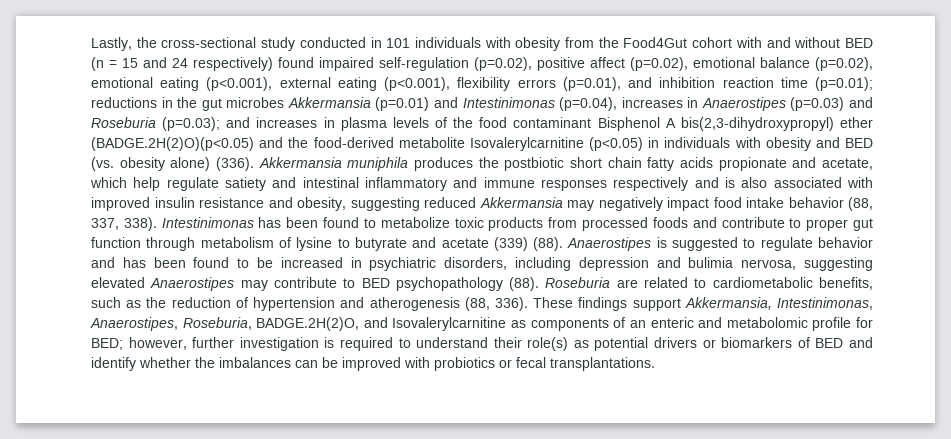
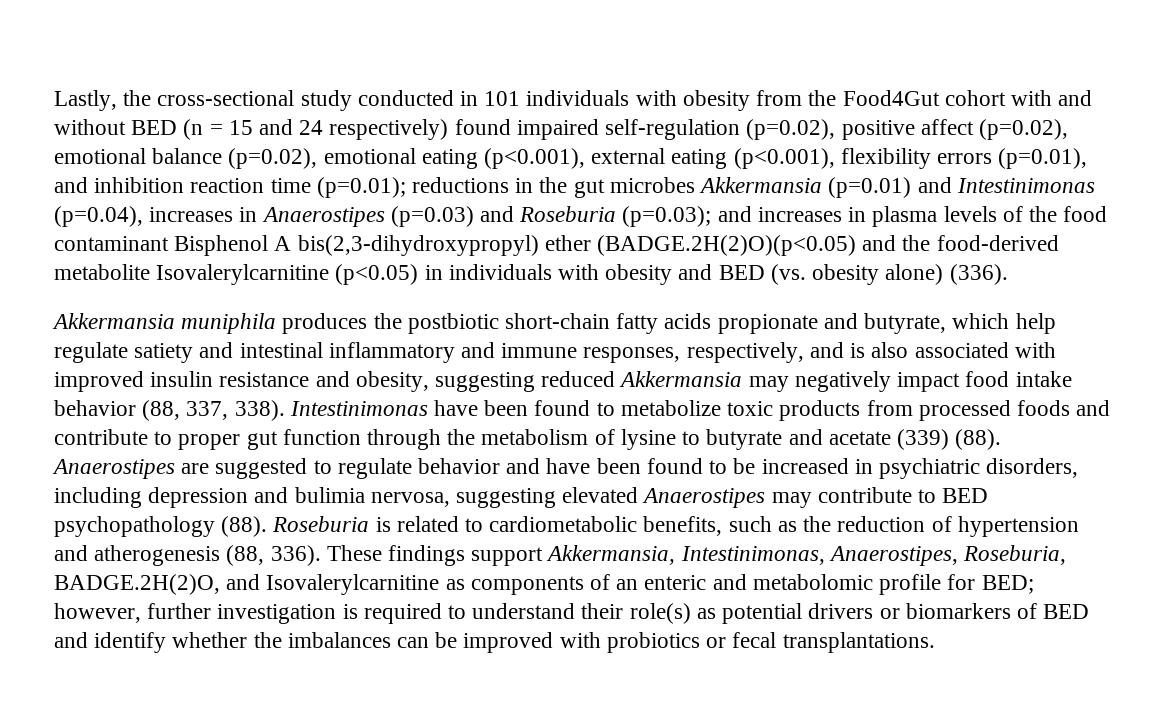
- and increases in plasma levels of the food contaminant Bisphenol A bis(2,3-dihydroxypropyl) ether (BADGE.2H(2)O)(p<0.05) and the food-derived metabolite Isovalerylcarnitine (p<0.05) in individuals with obesity and BED (vs. obesity alone) (336). Akkermansia muniphila produces the postbiotic short chain fatty acids propionate and acetate, which help regulate satiety and intestinal inflammatory and immune responses respectively and is also associated with improved insulin resistance and obesity, suggesting reduced Akkermansia may negatively impact food intake behavior (88, 337, 338).
+ and increases in plasma levels of the food contaminant Bisphenol A bis(2,3-dihydroxypropyl) ether (BADGE.2H(2)O)(p<0.05) and the food-derived metabolite Isovalerylcarnitine (p<0.05) in individuals with obesity and BED (vs. obesity alone) (336).
+ Akkermansia muniphila produces the postbiotic short-chain fatty acids propionate and butyrate, which help regulate satiety and intestinal inflammatory and immune responses, respectively, and is also associated with improved insulin resistance and obesity, suggesting reduced Akkermansia may negatively impact food intake behavior (88, 337, 338).
- Intestinimonas has been found to metabolize toxic products from processed foods and contribute to proper gut function through metabolism of lysine to butyrate and acetate (339) (88).
+ Intestinimonas have been found to metabolize toxic products from processed foods and contribute to proper gut function through the metabolism of lysine to butyrate and acetate (339) (88).
- Anaerostipes is suggested to regulate behavior and has been found to be increased in psychiatric disorders, including depression and bulimia nervosa, suggesting elevated Anaerostipes may contribute to BED psychopathology (88).
+ Anaerostipes are suggested to regulate behavior and have been found to be increased in psychiatric disorders, including depression and bulimia nervosa, suggesting elevated Anaerostipes may contribute to BED psychopathology (88).
- Roseburia are related to cardiometabolic benefits, such as the reduction of hypertension and atherogenesis (88, 336).
+ Roseburia is related to cardiometabolic benefits, such as the reduction of hypertension and atherogenesis (88, 336).

